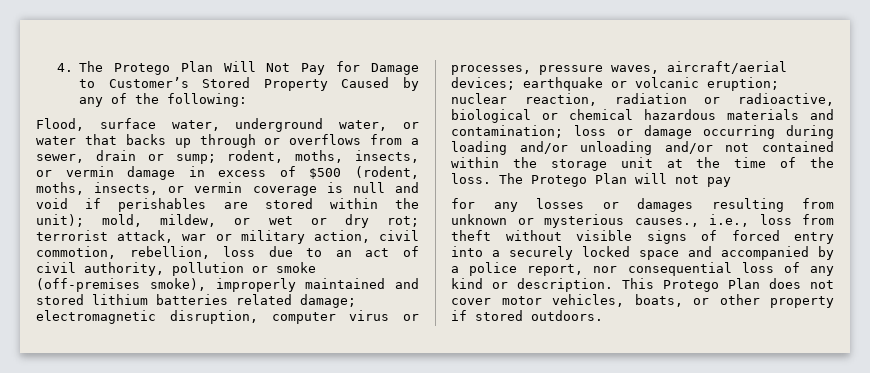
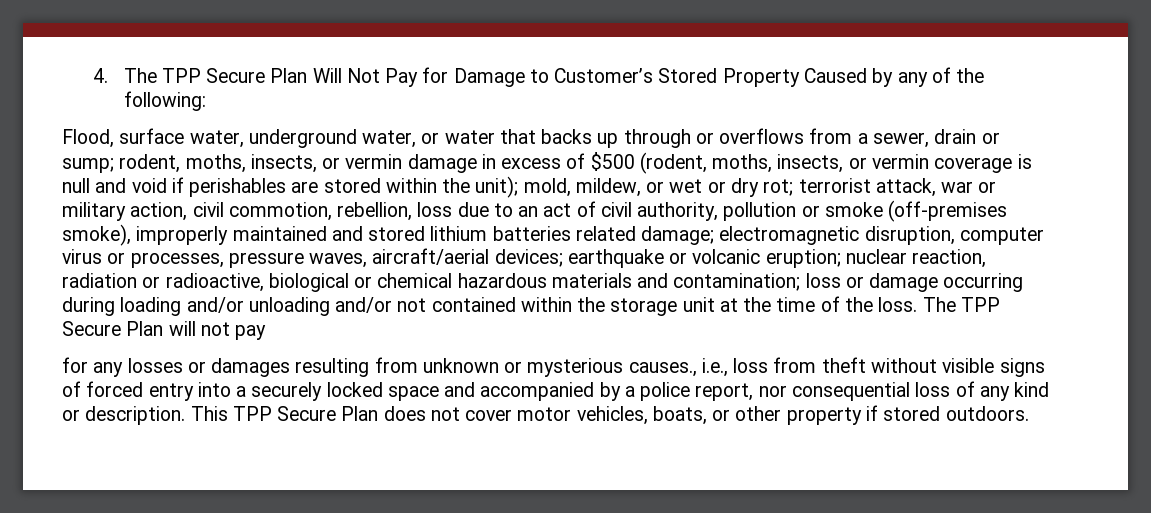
- 4. The Protego Plan Will Not Pay for Damage to Customer’s Stored Property Caused by any of the following:
+ 4. The TPP Secure Plan Will Not Pay for Damage to Customer’s Stored Property Caused by any of the following:
- The Protego Plan will not pay
+ The TPP Secure Plan will not pay
- This Protego Plan does not cover motor vehicles, boats, or other property if stored outdoors.
+ This TPP Secure Plan does not cover motor vehicles, boats, or other property if stored outdoors.

